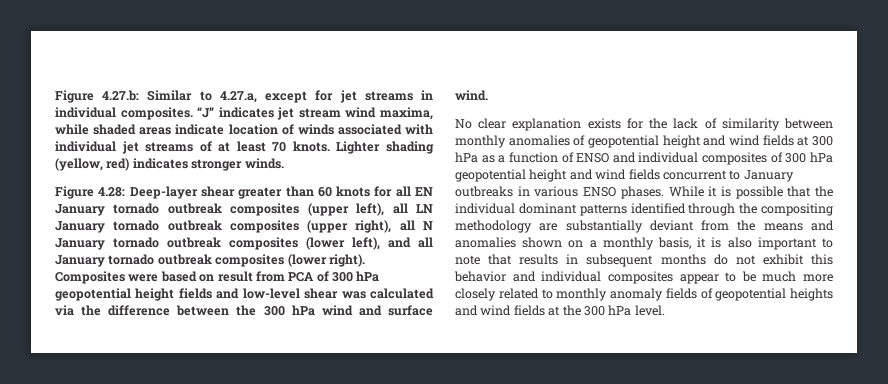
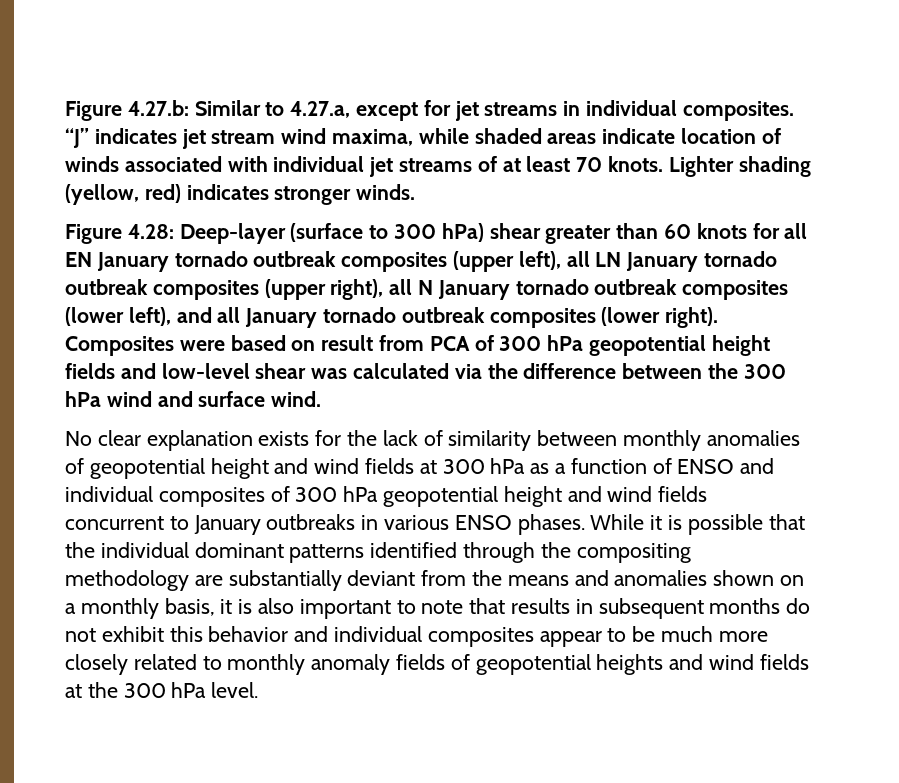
- Figure 4.28: Deep-layer shear greater than 60 knots for all EN January tornado outbreak composites (upper left), all LN January tornado outbreak composites (upper right), all N January tornado outbreak composites (lower left), and all January tornado outbreak composites (lower right).
+ Figure 4.28: Deep-layer (surface to 300 hPa) shear greater than 60 knots for all EN January tornado outbreak composites (upper left), all LN January tornado outbreak composites (upper right), all N January tornado outbreak composites (lower left), and all January tornado outbreak composites (lower right).

